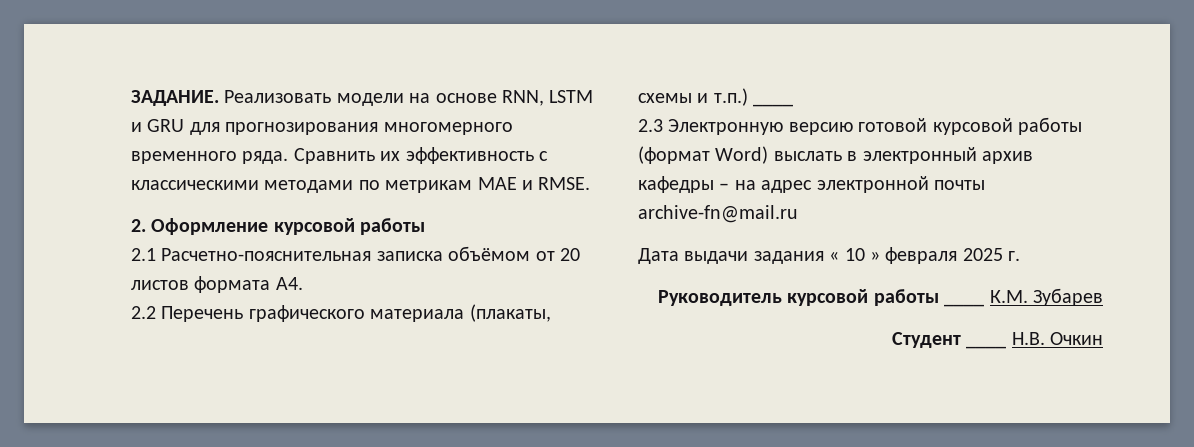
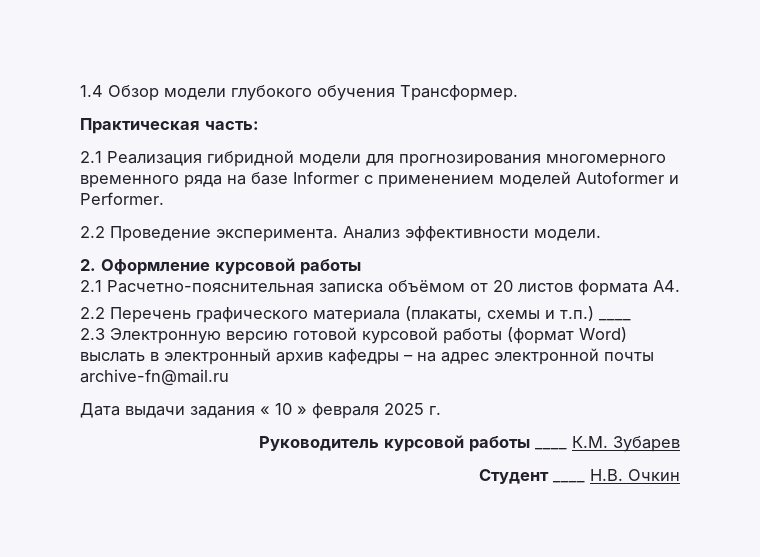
- ЗАДАНИЕ. Реализовать модели на основе RNN, LSTM и GRU для прогнозирования многомерного временного ряда. Сравнить их эффективность с классическими методами по метрикам MAE и RMSE.
+ 1.4 Обзор модели глубокого обучения Трансформер.
+ Практическая часть:
+ 2.1 Реализация гибридной модели для прогнозирования многомерного временного ряда на базе Informer с применением моделей Autoformer и Performer.
+ 2.2 Проведение эксперимента. Анализ эффективности модели.

